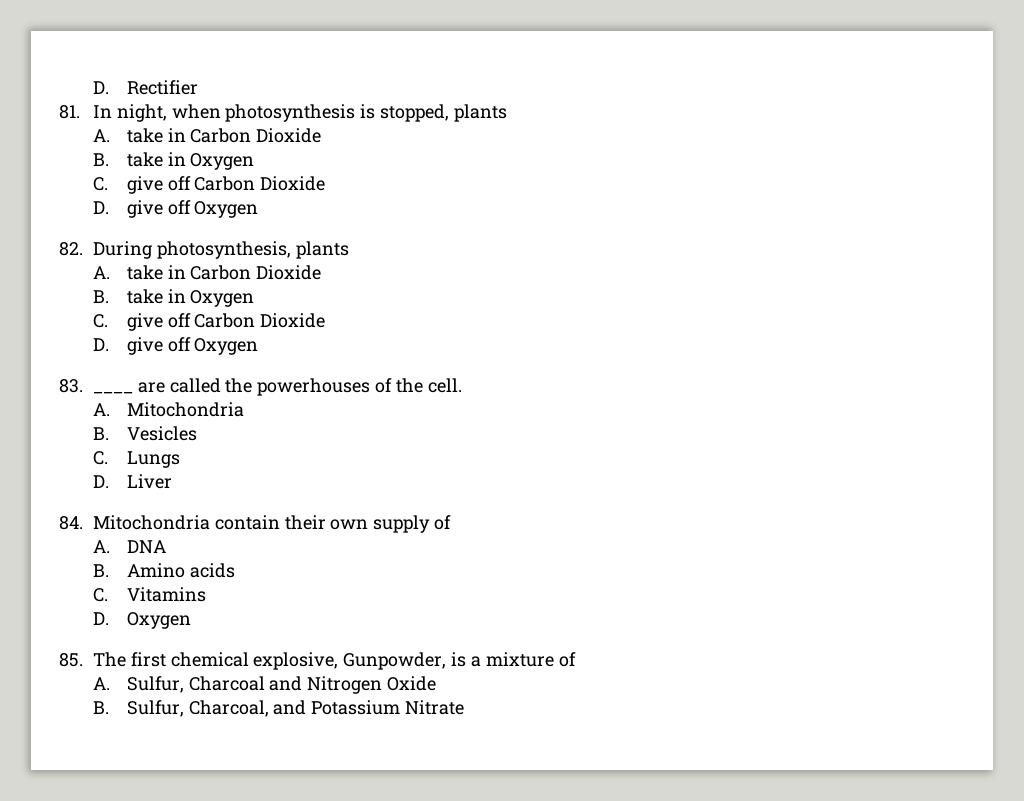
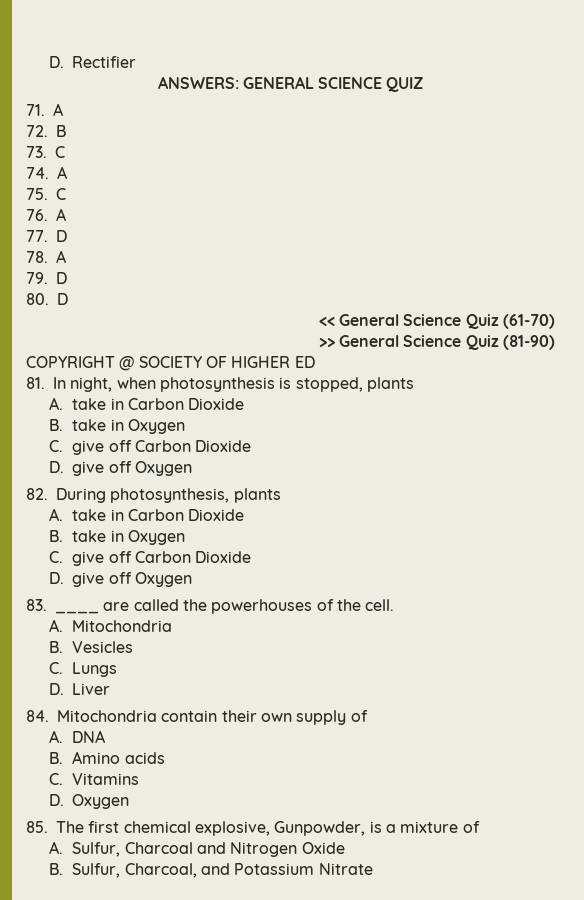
+ ANSWERS: GENERAL SCIENCE QUIZ
+ 71. A
+ 72. B
+ 73. C
+ 74. A
+ 75. C
+ 76. A
+ 77. D
+ 78. A
+ 79. D
+ 80. D
+ << General Science Quiz (61-70)
+ >> General Science Quiz (81-90)
+ COPYRIGHT @ SOCIETY OF HIGHER ED

